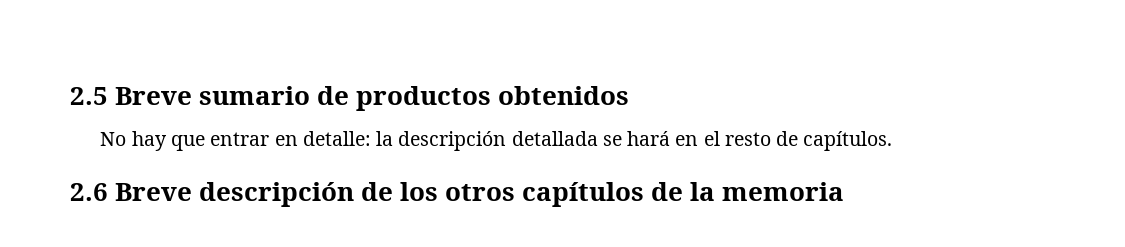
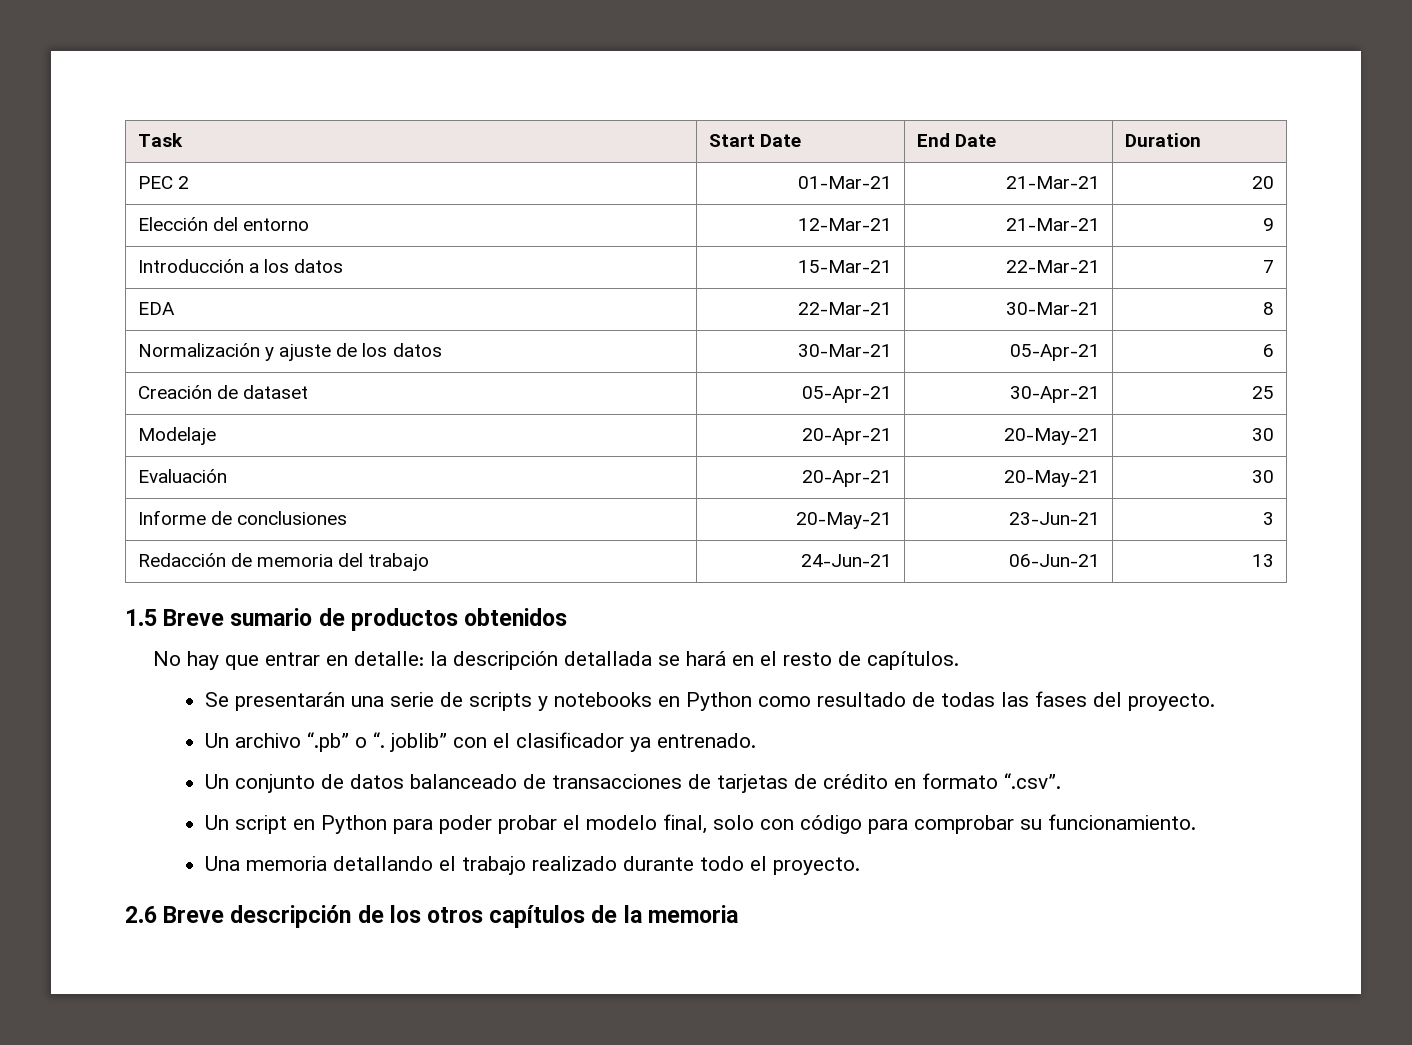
- 2.5 Breve sumario de productos obtenidos
+ Task | Start Date | End Date | Duration
+ PEC 2 | 01-Mar-21 | 21-Mar-21 | 20
+ Elección del entorno | 12-Mar-21 | 21-Mar-21 | 9
+ Introducción a los datos | 15-Mar-21 | 22-Mar-21 | 7
+ EDA | 22-Mar-21 | 30-Mar-21 | 8
+ Normalización y ajuste de los datos | 30-Mar-21 | 05-Apr-21 | 6
+ Creación de dataset | 05-Apr-21 | 30-Apr-21 | 25
+ Modelaje | 20-Apr-21 | 20-May-21 | 30
+ Evaluación | 20-Apr-21 | 20-May-21 | 30
+ Informe de conclusiones | 20-May-21 | 23-Jun-21 | 3
+ Redacción de memoria del trabajo | 24-Jun-21 | 06-Jun-21 | 13
+ 1.5 Breve sumario de productos obtenidos
+ Se presentarán una serie de scripts y notebooks en Python como resultado de todas las fases del proyecto.
+ Un archivo “.pb” o “. joblib” con el clasificador ya entrenado.
+ Un conjunto de datos balanceado de transacciones de tarjetas de crédito en formato “.csv”.
+ Un script en Python para poder probar el modelo final, solo con código para comprobar su funcionamiento.
+ Una memoria detallando el trabajo realizado durante todo el proyecto.

